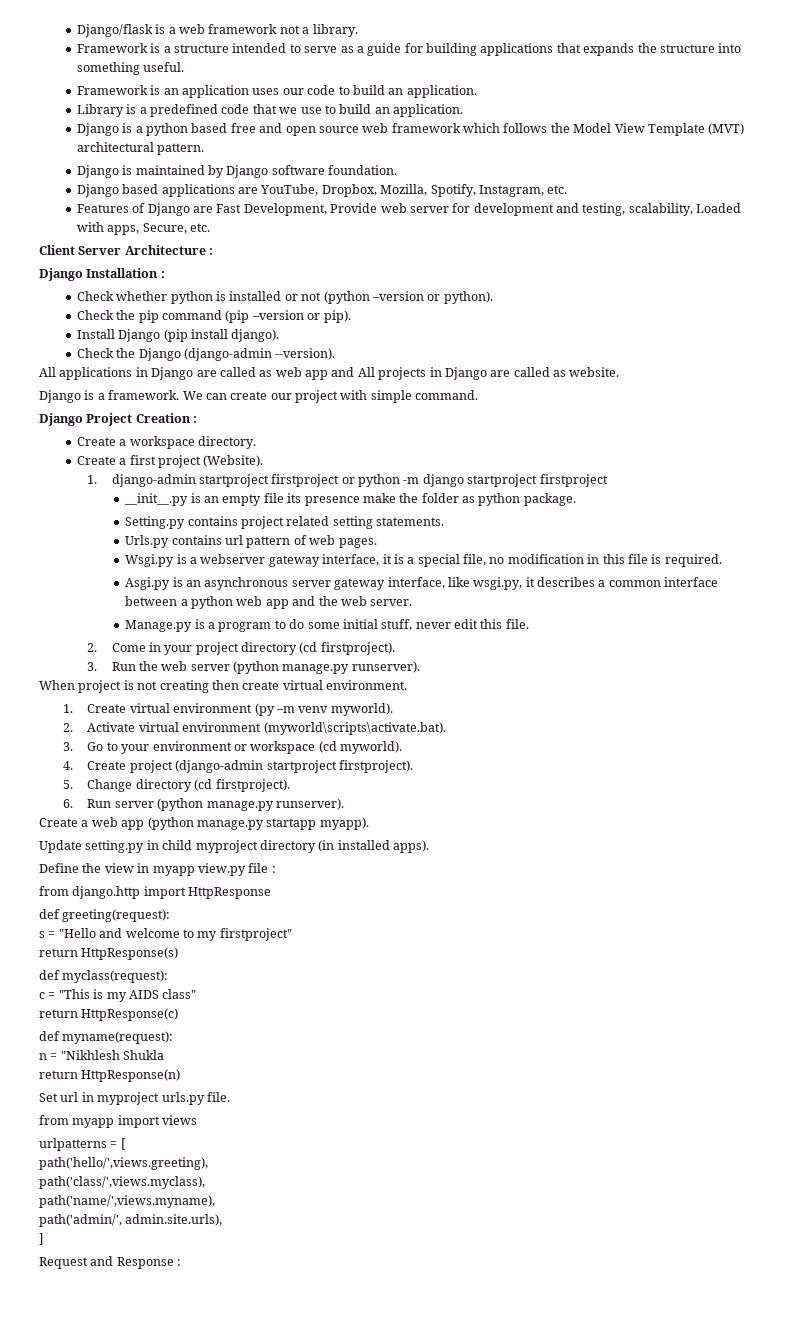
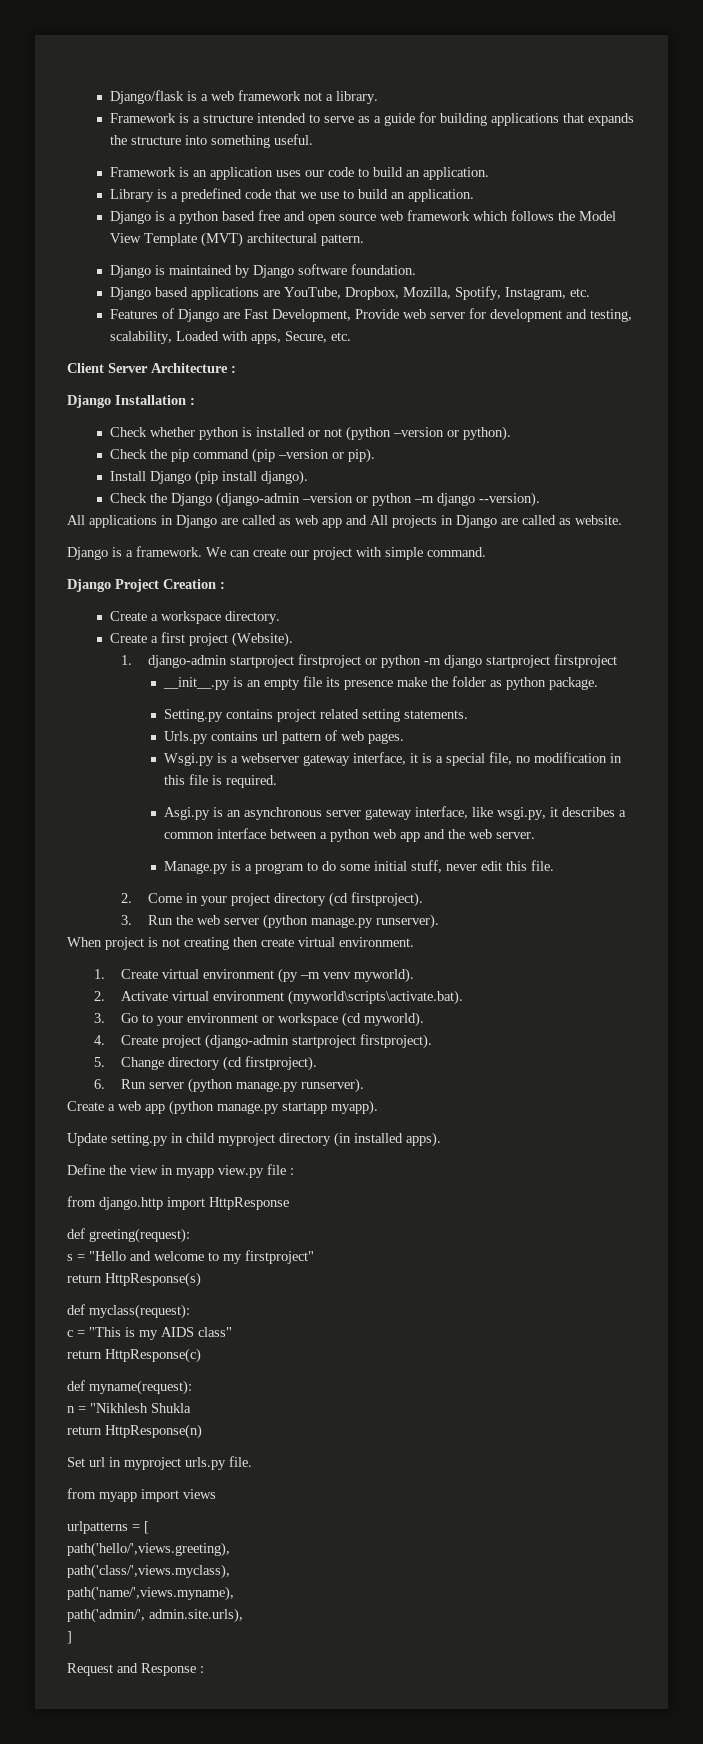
- Check the Django (django-admin --version).
+ Check the Django (django-admin –version or python –m django --version).

